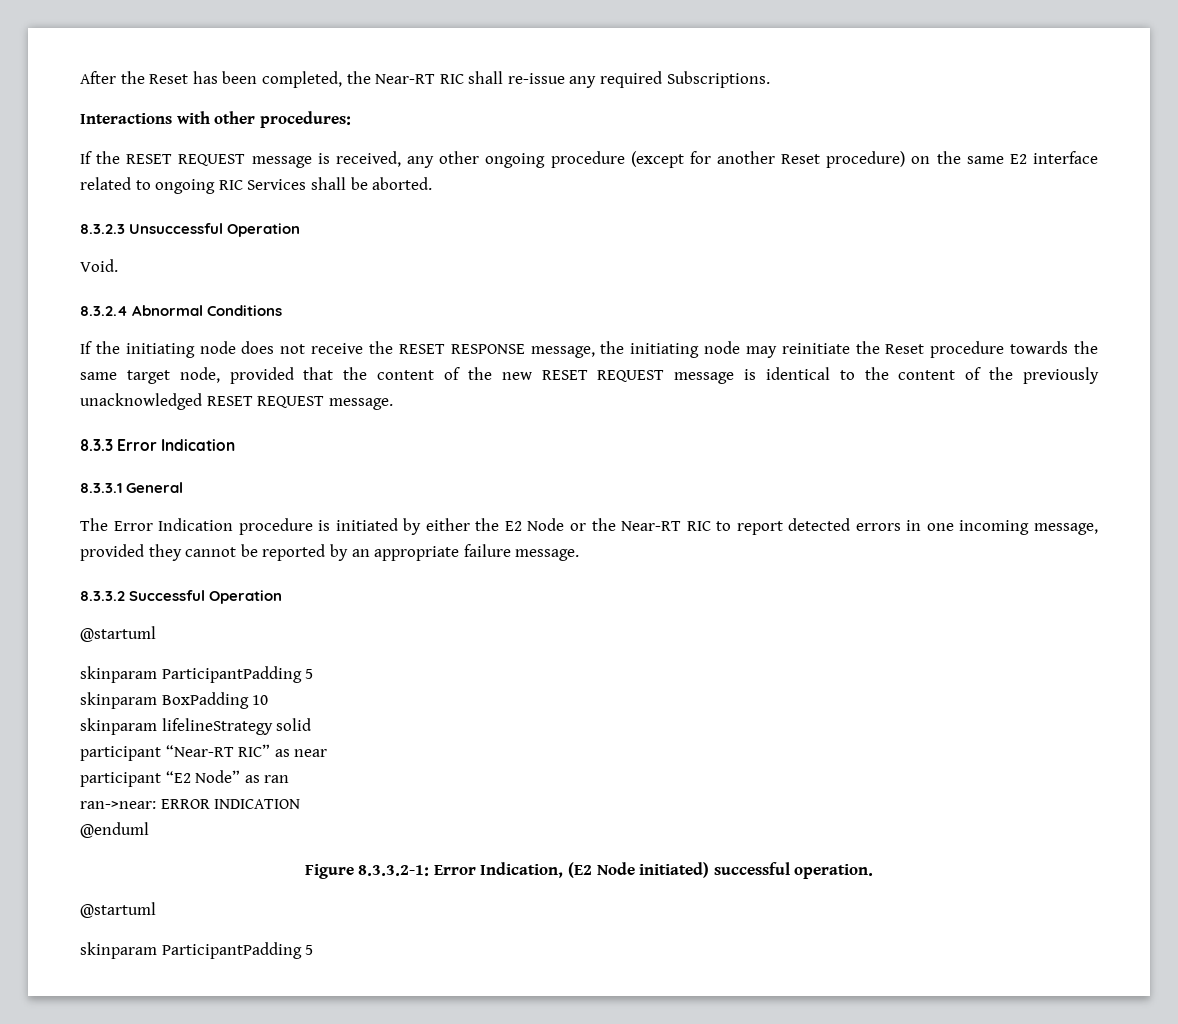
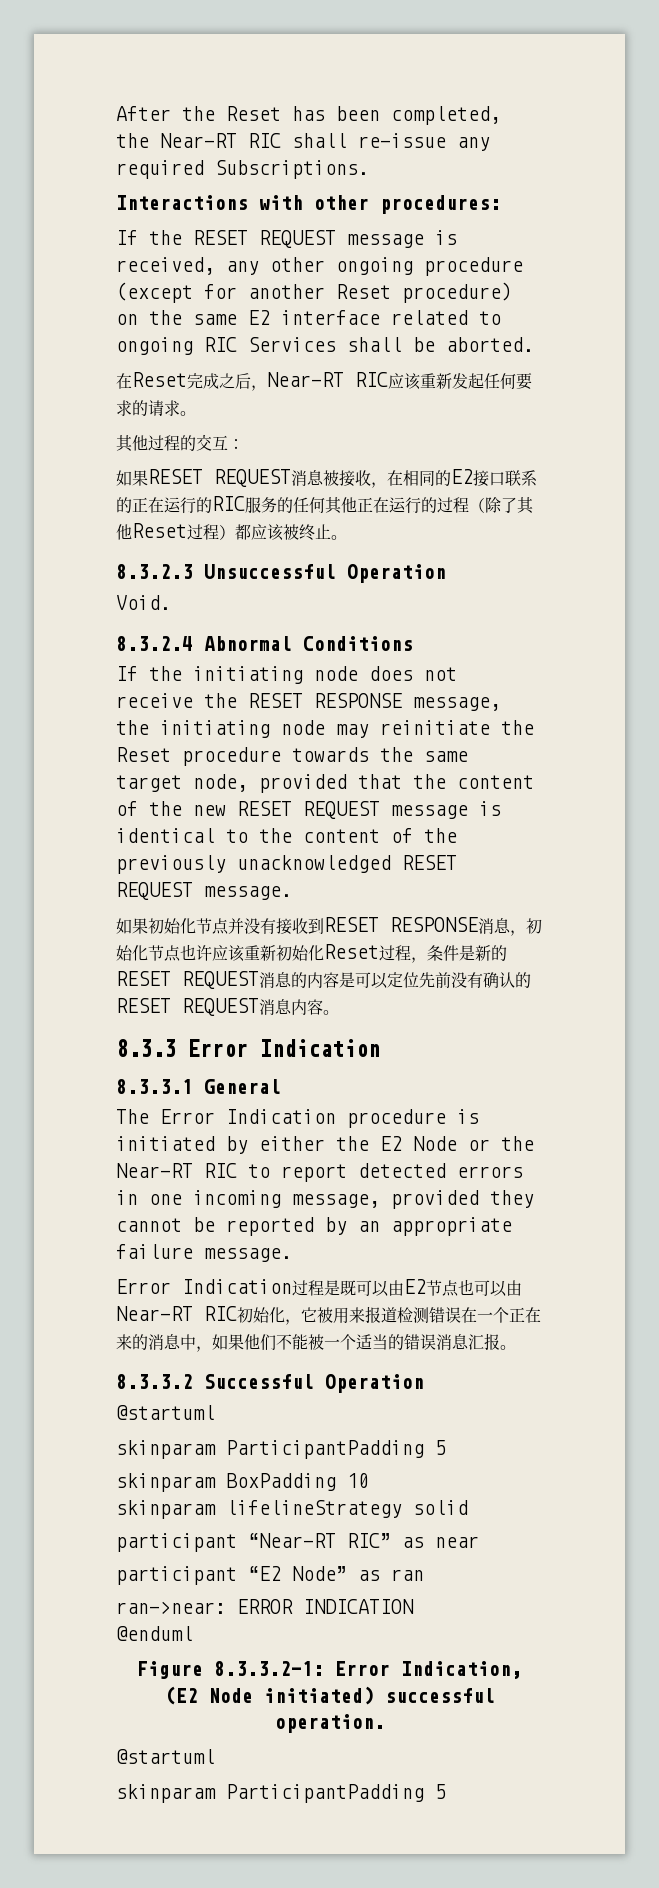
+ 在Reset完成之后，Near-RT RIC应该重新发起任何要求的请求。
+ 其他过程的交互：
+ 如果RESET REQUEST消息被接收，在相同的E2接口联系的正在运行的RIC服务的任何其他正在运行的过程（除了其他Reset过程）都应该被终止。
+ 如果初始化节点并没有接收到RESET RESPONSE消息，初始化节点也许应该重新初始化Reset过程，条件是新的RESET REQUEST消息的内容是可以定位先前没有确认的RESET REQUEST消息内容。
+ Error Indication过程是既可以由E2节点也可以由Near-RT RIC初始化，它被用来报道检测错误在一个正在来的消息中，如果他们不能被一个适当的错误消息汇报。

